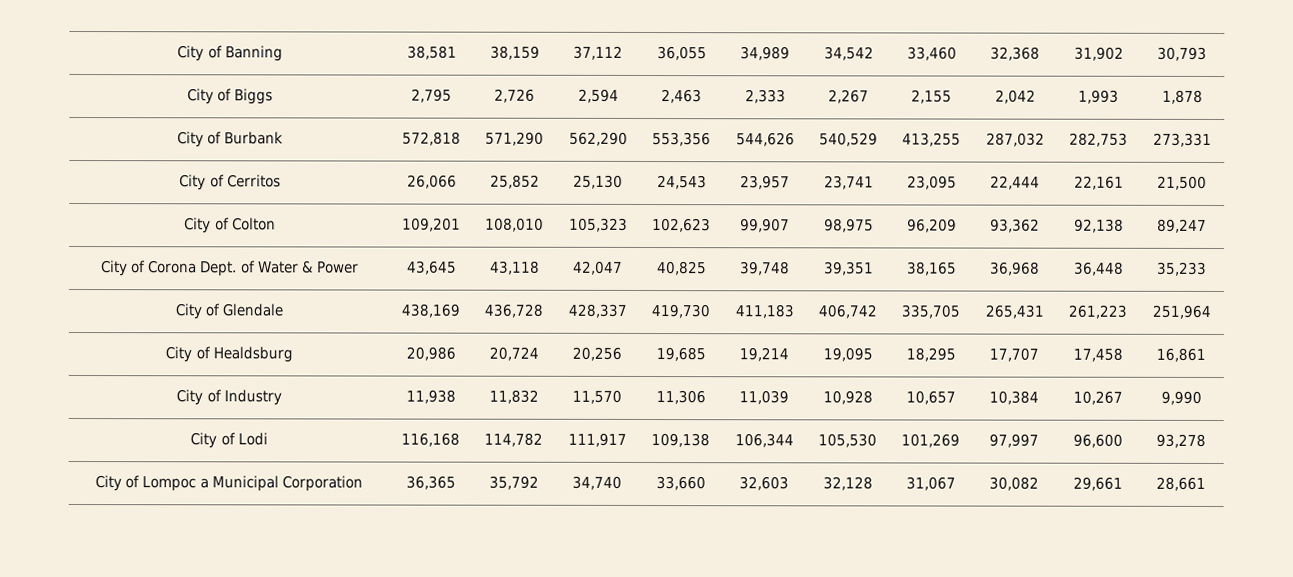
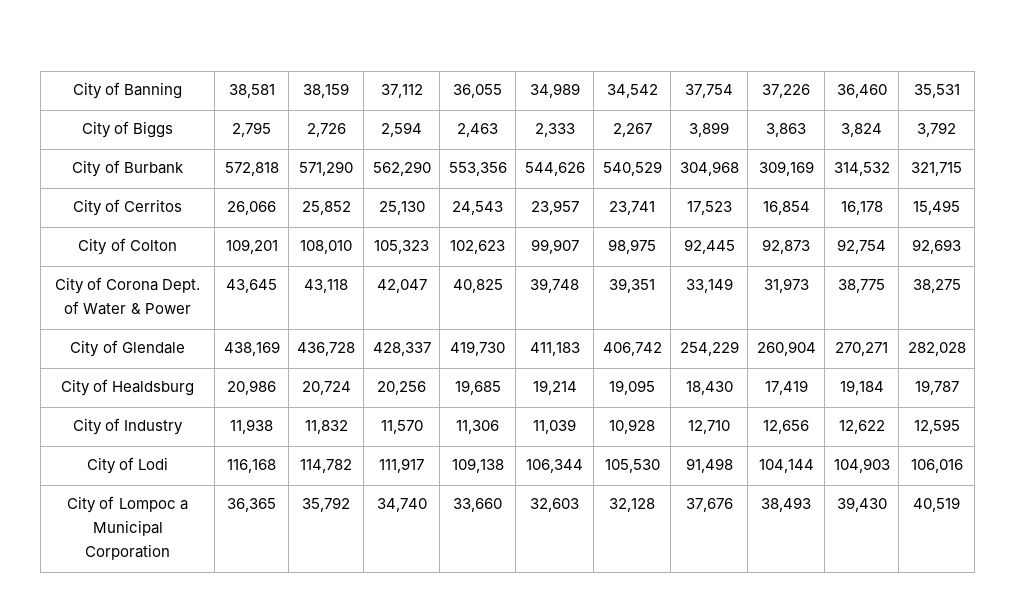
- City of Banning | 38,581 | 38,159 | 37,112 | 36,055 | 34,989 | 34,542 | 33,460 | 32,368 | 31,902 | 30,793
+ City of Banning | 38,581 | 38,159 | 37,112 | 36,055 | 34,989 | 34,542 | 37,754 | 37,226 | 36,460 | 35,531
- City of Biggs | 2,795 | 2,726 | 2,594 | 2,463 | 2,333 | 2,267 | 2,155 | 2,042 | 1,993 | 1,878
+ City of Biggs | 2,795 | 2,726 | 2,594 | 2,463 | 2,333 | 2,267 | 3,899 | 3,863 | 3,824 | 3,792
- City of Burbank | 572,818 | 571,290 | 562,290 | 553,356 | 544,626 | 540,529 | 413,255 | 287,032 | 282,753 | 273,331
+ City of Burbank | 572,818 | 571,290 | 562,290 | 553,356 | 544,626 | 540,529 | 304,968 | 309,169 | 314,532 | 321,715
- City of Cerritos | 26,066 | 25,852 | 25,130 | 24,543 | 23,957 | 23,741 | 23,095 | 22,444 | 22,161 | 21,500
+ City of Cerritos | 26,066 | 25,852 | 25,130 | 24,543 | 23,957 | 23,741 | 17,523 | 16,854 | 16,178 | 15,495
- City of Colton | 109,201 | 108,010 | 105,323 | 102,623 | 99,907 | 98,975 | 96,209 | 93,362 | 92,138 | 89,247
+ City of Colton | 109,201 | 108,010 | 105,323 | 102,623 | 99,907 | 98,975 | 92,445 | 92,873 | 92,754 | 92,693
- City of Corona Dept. of Water & Power | 43,645 | 43,118 | 42,047 | 40,825 | 39,748 | 39,351 | 38,165 | 36,968 | 36,448 | 35,233
+ City of Corona Dept. of Water & Power | 43,645 | 43,118 | 42,047 | 40,825 | 39,748 | 39,351 | 33,149 | 31,973 | 38,775 | 38,275
- City of Glendale | 438,169 | 436,728 | 428,337 | 419,730 | 411,183 | 406,742 | 335,705 | 265,431 | 261,223 | 251,964
+ City of Glendale | 438,169 | 436,728 | 428,337 | 419,730 | 411,183 | 406,742 | 254,229 | 260,904 | 270,271 | 282,028
- City of Healdsburg | 20,986 | 20,724 | 20,256 | 19,685 | 19,214 | 19,095 | 18,295 | 17,707 | 17,458 | 16,861
+ City of Healdsburg | 20,986 | 20,724 | 20,256 | 19,685 | 19,214 | 19,095 | 18,430 | 17,419 | 19,184 | 19,787
- City of Industry | 11,938 | 11,832 | 11,570 | 11,306 | 11,039 | 10,928 | 10,657 | 10,384 | 10,267 | 9,990
+ City of Industry | 11,938 | 11,832 | 11,570 | 11,306 | 11,039 | 10,928 | 12,710 | 12,656 | 12,622 | 12,595
- City of Lodi | 116,168 | 114,782 | 111,917 | 109,138 | 106,344 | 105,530 | 101,269 | 97,997 | 96,600 | 93,278
+ City of Lodi | 116,168 | 114,782 | 111,917 | 109,138 | 106,344 | 105,530 | 91,498 | 104,144 | 104,903 | 106,016
- City of Lompoc a Municipal Corporation | 36,365 | 35,792 | 34,740 | 33,660 | 32,603 | 32,128 | 31,067 | 30,082 | 29,661 | 28,661
+ City of Lompoc a Municipal Corporation | 36,365 | 35,792 | 34,740 | 33,660 | 32,603 | 32,128 | 37,676 | 38,493 | 39,430 | 40,519

